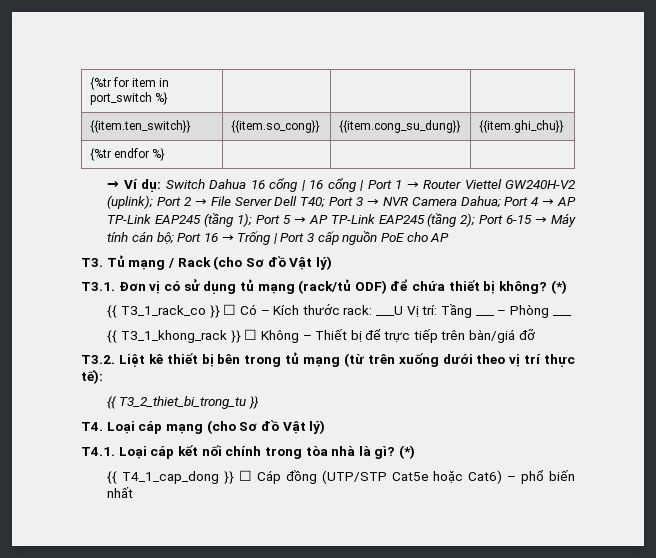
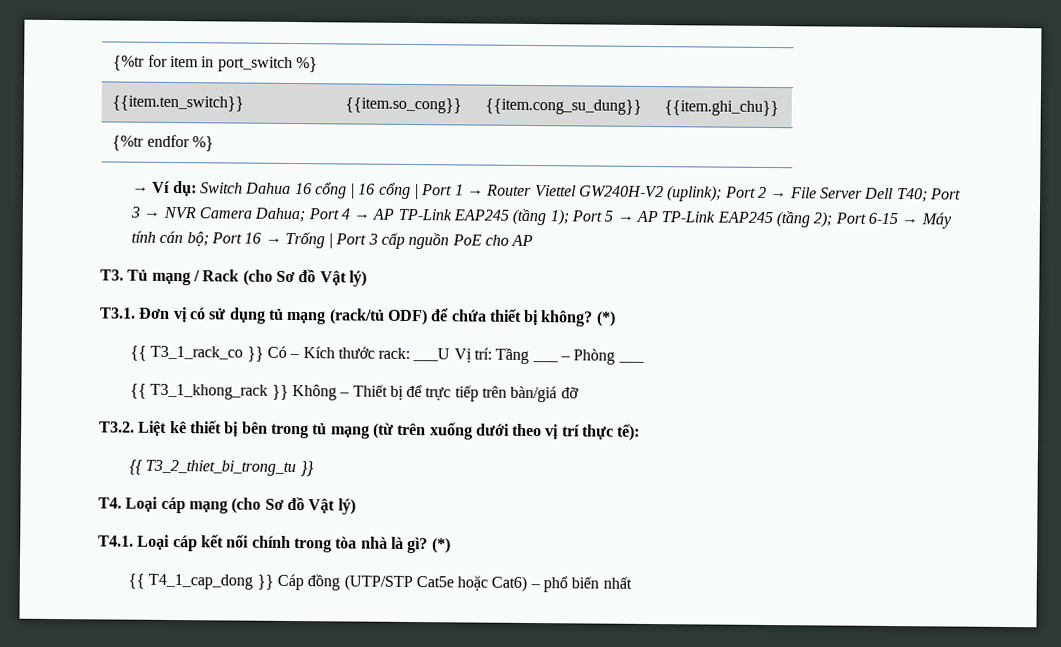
- {{ T3_1_rack_co }} ☐ Có – Kích thước rack: ___U Vị trí: Tầng ___ – Phòng ___
+ {{ T3_1_rack_co }} Có – Kích thước rack: ___U Vị trí: Tầng ___ – Phòng ___
- {{ T3_1_khong_rack }} ☐ Không – Thiết bị để trực tiếp trên bàn/giá đỡ
+ {{ T3_1_khong_rack }} Không – Thiết bị để trực tiếp trên bàn/giá đỡ
- {{ T4_1_cap_dong }} ☐ Cáp đồng (UTP/STP Cat5e hoặc Cat6) – phổ biến nhất
+ {{ T4_1_cap_dong }} Cáp đồng (UTP/STP Cat5e hoặc Cat6) – phổ biến nhất

